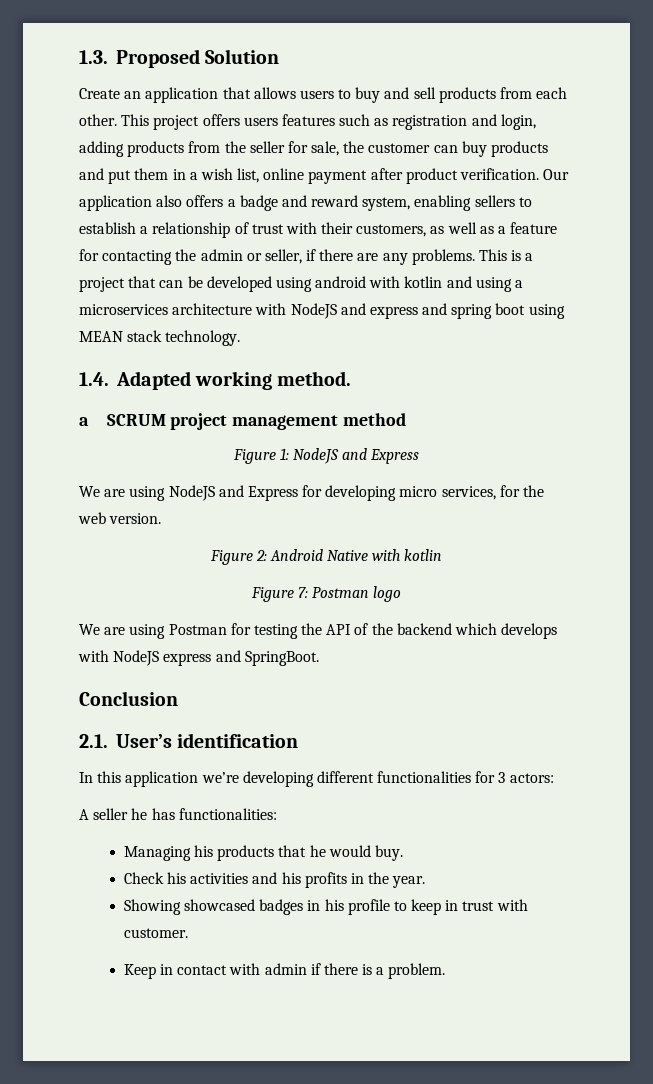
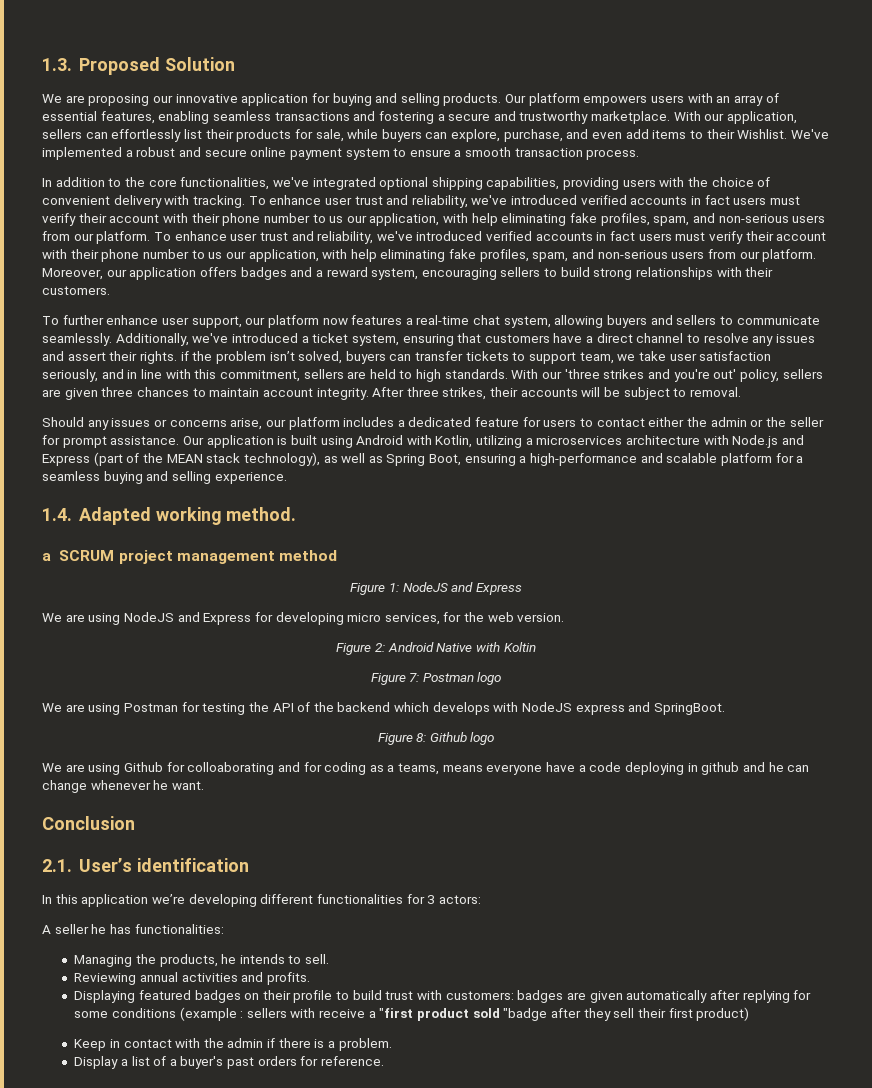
- Create an application that allows users to buy and sell products from each other. This project offers users features such as registration and login, adding products from the seller for sale, the customer can buy products and put them in a wish list, online payment after product verification. Our application also offers a badge and reward system, enabling sellers to establish a relationship of trust with their customers, as well as a feature for contacting the admin or seller, if there are any problems. This is a project that can be developed using android with kotlin and using a microservices architecture with NodeJS and express and spring boot using MEAN stack technology.
+ We are proposing our innovative application for buying and selling products. Our platform empowers users with an array of essential features, enabling seamless transactions and fostering a secure and trustworthy marketplace. With our application, sellers can effortlessly list their products for sale, while buyers can explore, purchase, and even add items to their Wishlist. We've implemented a robust and secure online payment system to ensure a smooth transaction process.
+ In addition to the core functionalities, we've integrated optional shipping capabilities, providing users with the choice of convenient delivery with tracking. To enhance user trust and reliability, we've introduced verified accounts in fact users must verify their account with their phone number to us our application, with help eliminating fake profiles, spam, and non-serious users from our platform. To enhance user trust and reliability, we've introduced verified accounts in fact users must verify their account with their phone number to us our application, with help eliminating fake profiles, spam, and non-serious users from our platform. Moreover, our application offers badges and a reward system, encouraging sellers to build strong relationships with their customers.
+ To further enhance user support, our platform now features a real-time chat system, allowing buyers and sellers to communicate seamlessly. Additionally, we've introduced a ticket system, ensuring that customers have a direct channel to resolve any issues and assert their rights. if the problem isn’t solved, buyers can transfer tickets to support team, we take user satisfaction seriously, and in line with this commitment, sellers are held to high standards. With our 'three strikes and you're out' policy, sellers are given three chances to maintain account integrity. After three strikes, their accounts will be subject to removal.
+ Should any issues or concerns arise, our platform includes a dedicated feature for users to contact either the admin or the seller for prompt assistance. Our application is built using Android with Kotlin, utilizing a microservices architecture with Node.js and Express (part of the MEAN stack technology), as well as Spring Boot, ensuring a high-performance and scalable platform for a seamless buying and selling experience.
- Figure 2: Android Native with kotlin
+ Figure 2: Android Native with Koltin
+ Figure 8: Github logo
+ We are using Github for colloaborating and for coding as a teams, means everyone have a code deploying in github and he can change whenever he want.
- Managing his products that he would buy.
- Check his activities and his profits in the year.
- Showing showcased badges in his profile to keep in trust with customer.
+ Managing the products, he intends to sell.
+ Reviewing annual activities and profits.
+ Displaying featured badges on their profile to build trust with customers: badges are given automatically after replying for some conditions (example : sellers with receive a "first product sold "badge after they sell their first product)
- Keep in contact with admin if there is a problem.
+ Keep in contact with the admin if there is a problem.
+ Display a list of a buyer's past orders for reference.

